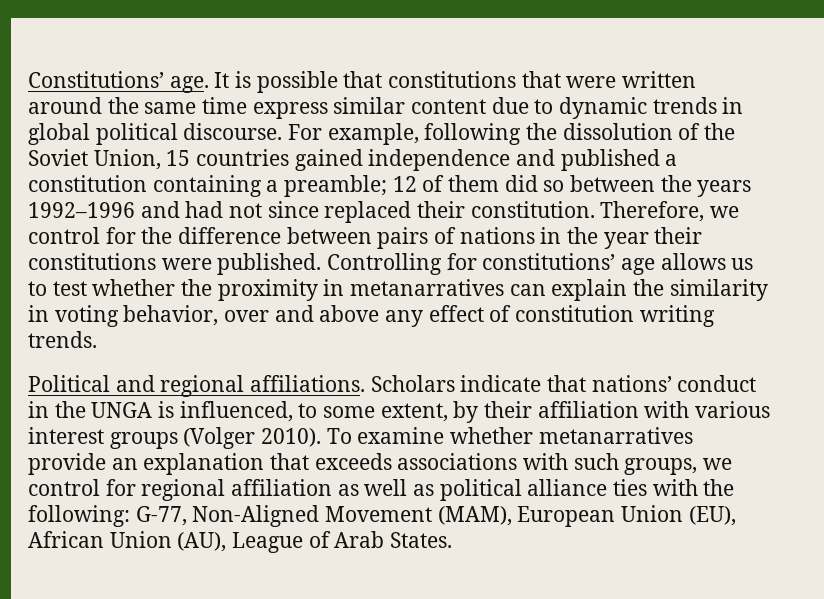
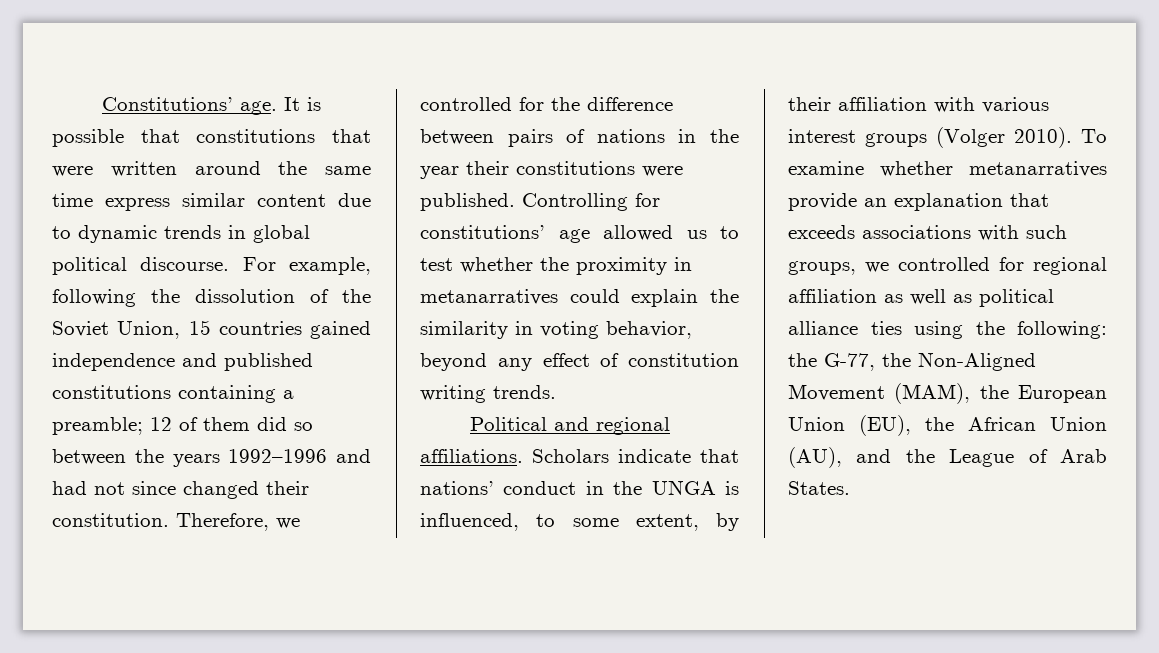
- For example, following the dissolution of the Soviet Union, 15 countries gained independence and published a constitution containing a preamble; 12 of them did so between the years 1992–1996 and had not since replaced their constitution.
+ For example, following the dissolution of the Soviet Union, 15 countries gained independence and published constitutions containing a preamble; 12 of them did so between the years 1992–1996 and had not since changed their constitution.
- Therefore, we control for the difference between pairs of nations in the year their constitutions were published.
+ Therefore, we controlled for the difference between pairs of nations in the year their constitutions were published.
- Controlling for constitutions’ age allows us to test whether the proximity in metanarratives can explain the similarity in voting behavior, over and above any effect of constitution writing trends.
+ Controlling for constitutions’ age allowed us to test whether the proximity in metanarratives could explain the similarity in voting behavior, beyond any effect of constitution writing trends.
- To examine whether metanarratives provide an explanation that exceeds associations with such groups, we control for regional affiliation as well as political alliance ties with the following: G-77, Non-Aligned Movement (MAM), European Union (EU), African Union (AU), League of Arab States.
+ To examine whether metanarratives provide an explanation that exceeds associations with such groups, we controlled for regional affiliation as well as political alliance ties using the following: the G-77, the Non-Aligned Movement (MAM), the European Union (EU), the African Union (AU), and the League of Arab States.

